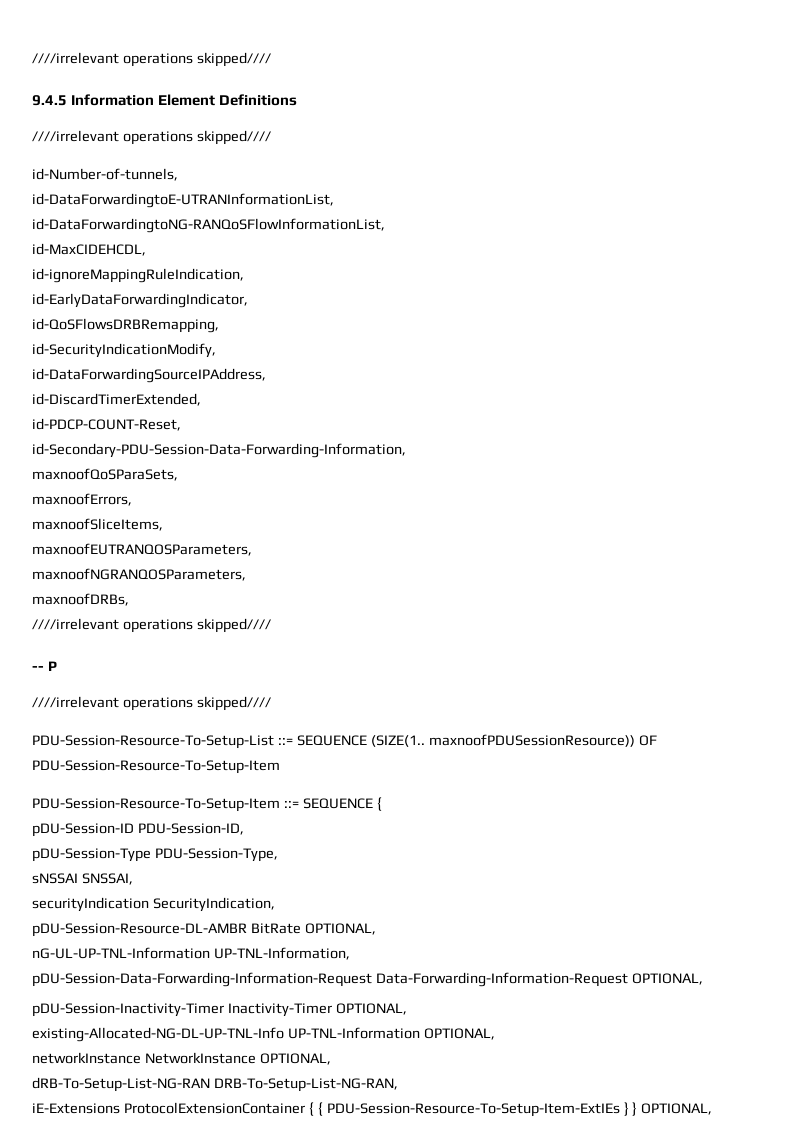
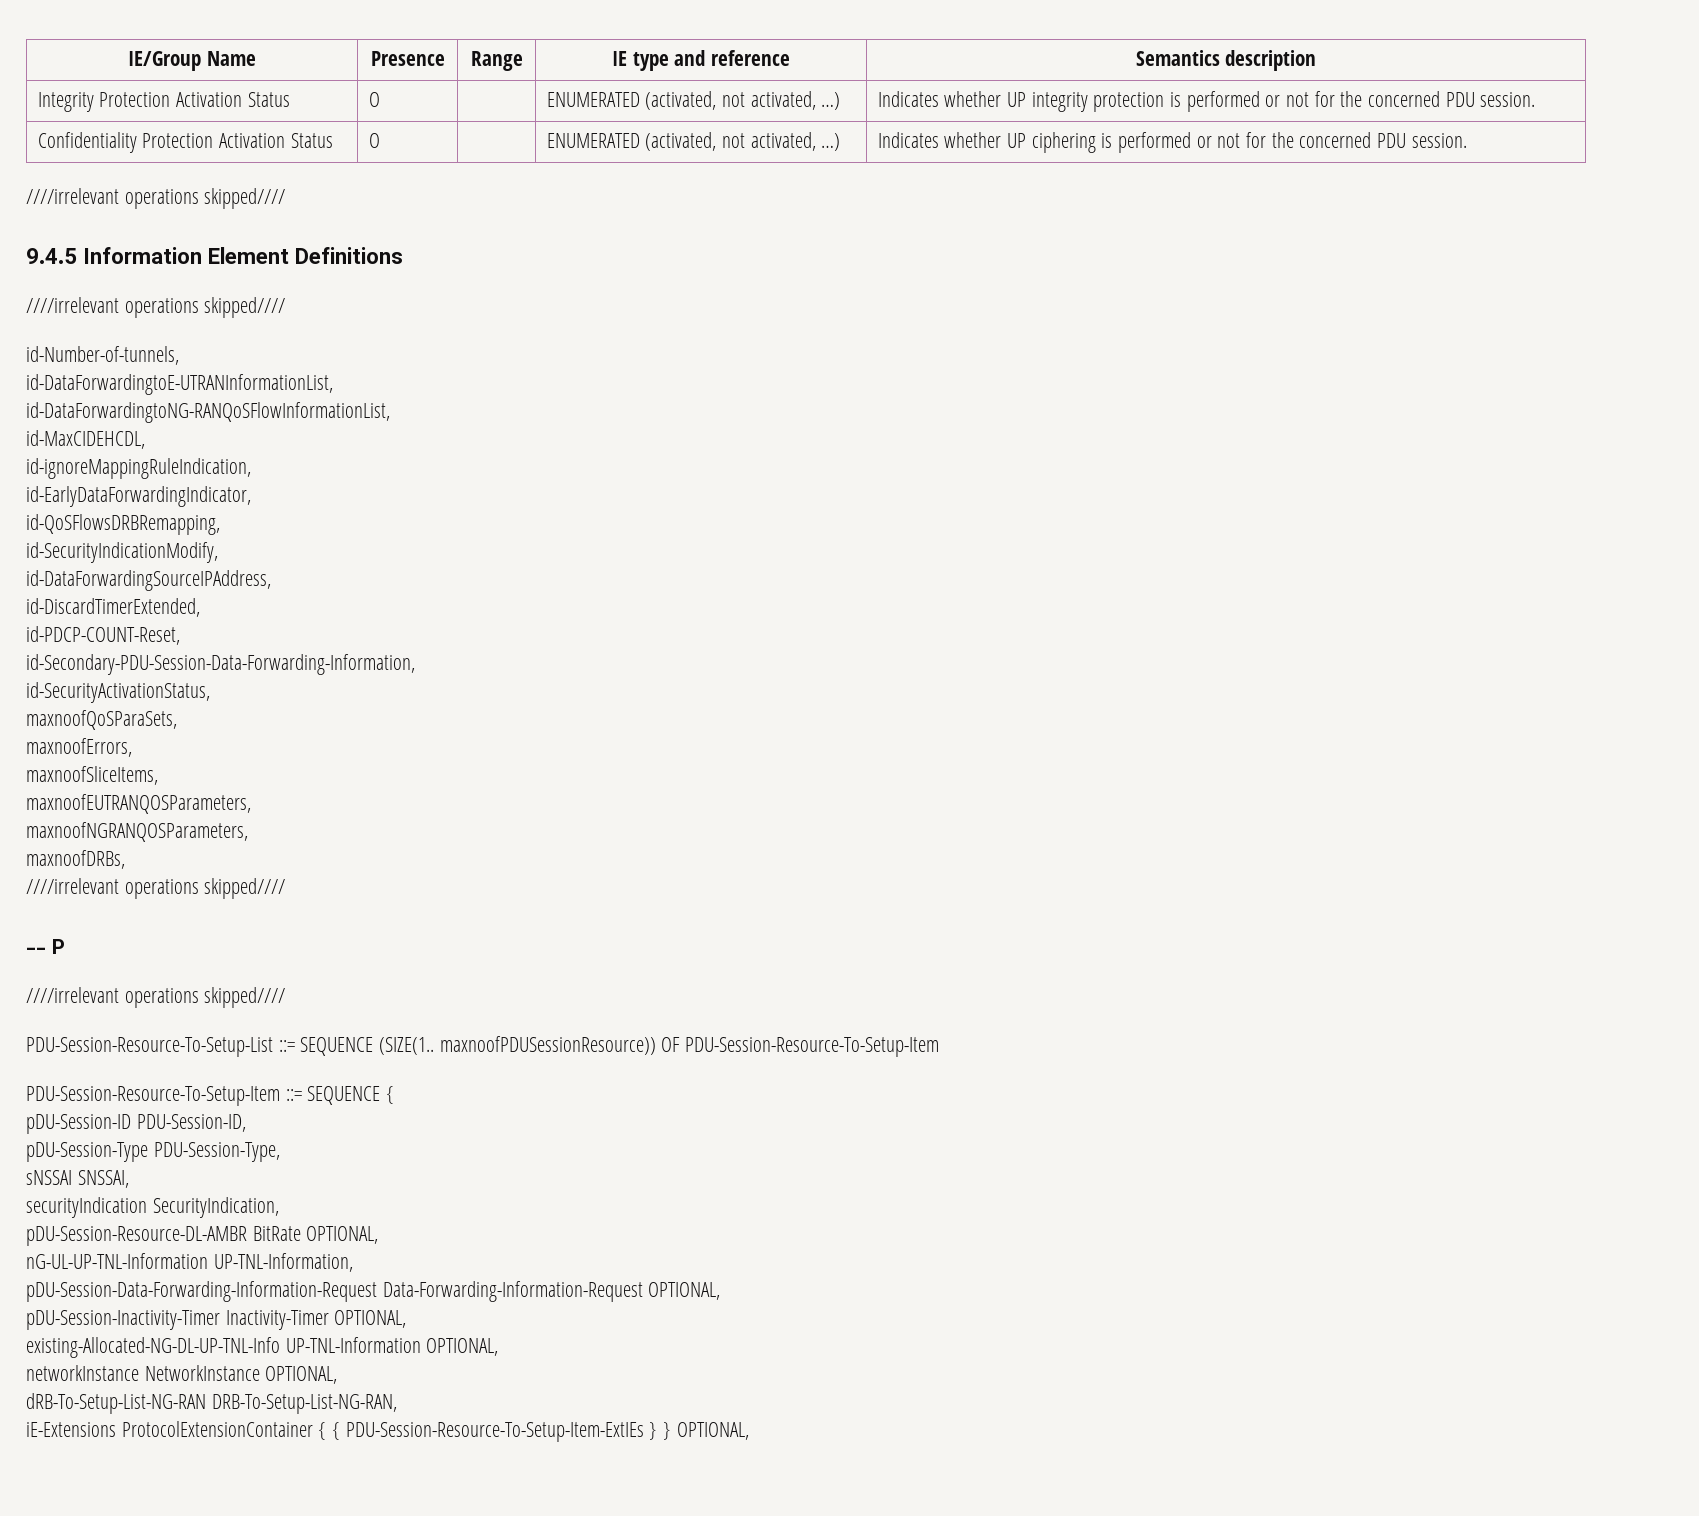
+ IE/Group Name | Presence | Range | IE type and reference | Semantics description
+ Integrity Protection Activation Status | O | | ENUMERATED (activated, not activated, …) | Indicates whether UP integrity protection is performed or not for the concerned PDU session.
+ Confidentiality Protection Activation Status | O | | ENUMERATED (activated, not activated, …) | Indicates whether UP ciphering is performed or not for the concerned PDU session.
+ id-SecurityActivationStatus,

